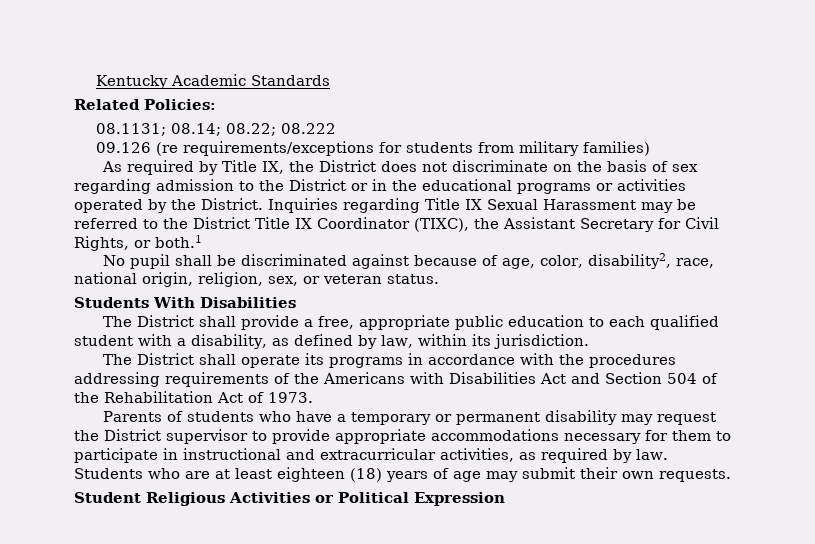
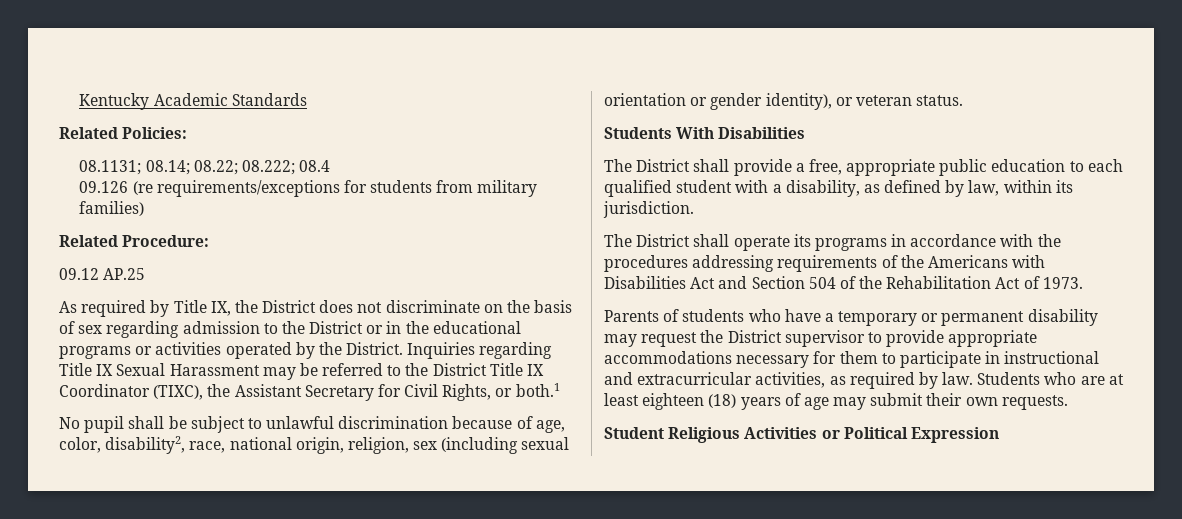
- 08.1131; 08.14; 08.22; 08.222
+ 08.1131; 08.14; 08.22; 08.222; 08.4
+ Related Procedure:
+ 09.12 AP.25
- No pupil shall be discriminated against because of age, color, disability2, race, national origin, religion, sex, or veteran status.
+ No pupil shall be subject to unlawful discrimination because of age, color, disability2, race, national origin, religion, sex (including sexual orientation or gender identity), or veteran status.

